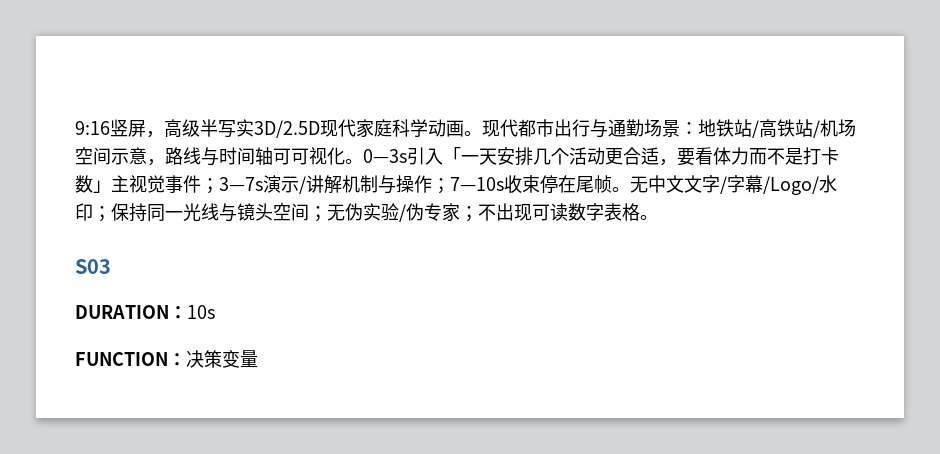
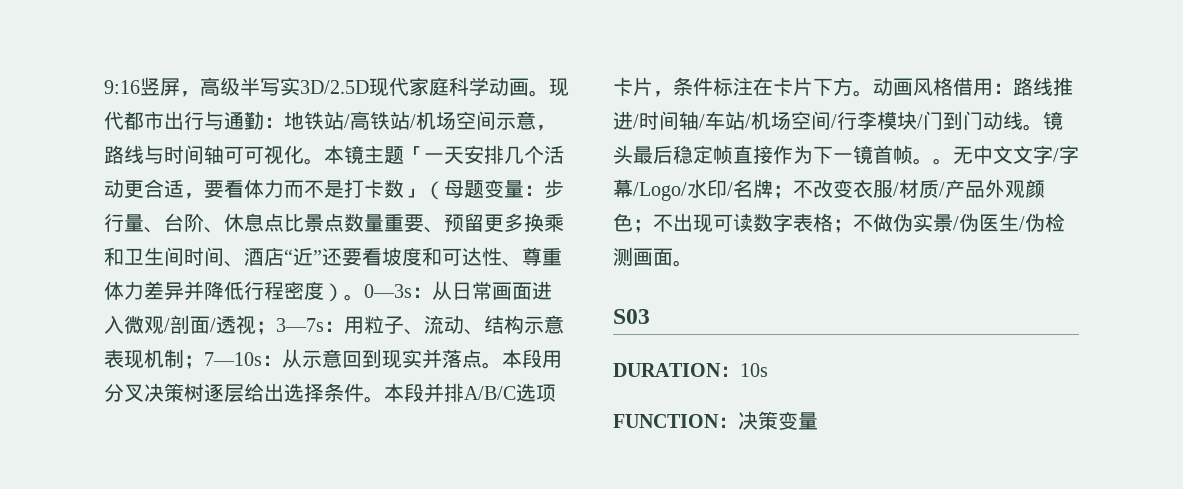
- 现代都市出行与通勤场景：地铁站/高铁站/机场空间示意，路线与时间轴可可视化。
+ 现代都市出行与通勤：地铁站/高铁站/机场空间示意，路线与时间轴可可视化。
- 0—3s引入「一天安排几个活动更合适，要看体力而不是打卡数」主视觉事件；3—7s演示/讲解机制与操作；7—10s收束停在尾帧。
+ 本镜主题「一天安排几个活动更合适，要看体力而不是打卡数」（母题变量：步行量、台阶、休息点比景点数量重要、预留更多换乘和卫生间时间、酒店“近”还要看坡度和可达性、尊重体力差异并降低行程密度）。0—3s：从日常画面进入微观/剖面/透视；3—7s：用粒子、流动、结构示意表现机制；7—10s：从示意回到现实并落点。本段用分叉决策树逐层给出选择条件。本段并排A/B/C选项卡片，条件标注在卡片下方。动画风格借用：路线推进/时间轴/车站/机场空间/行李模块/门到门动线。镜头最后稳定帧直接作为下一镜首帧。。
- 无中文文字/字幕/Logo/水印；保持同一光线与镜头空间；无伪实验/伪专家；不出现可读数字表格。
+ 无中文文字/字幕/Logo/水印/名牌；不改变衣服/材质/产品外观颜色；不出现可读数字表格；不做伪实景/伪医生/伪检测画面。

